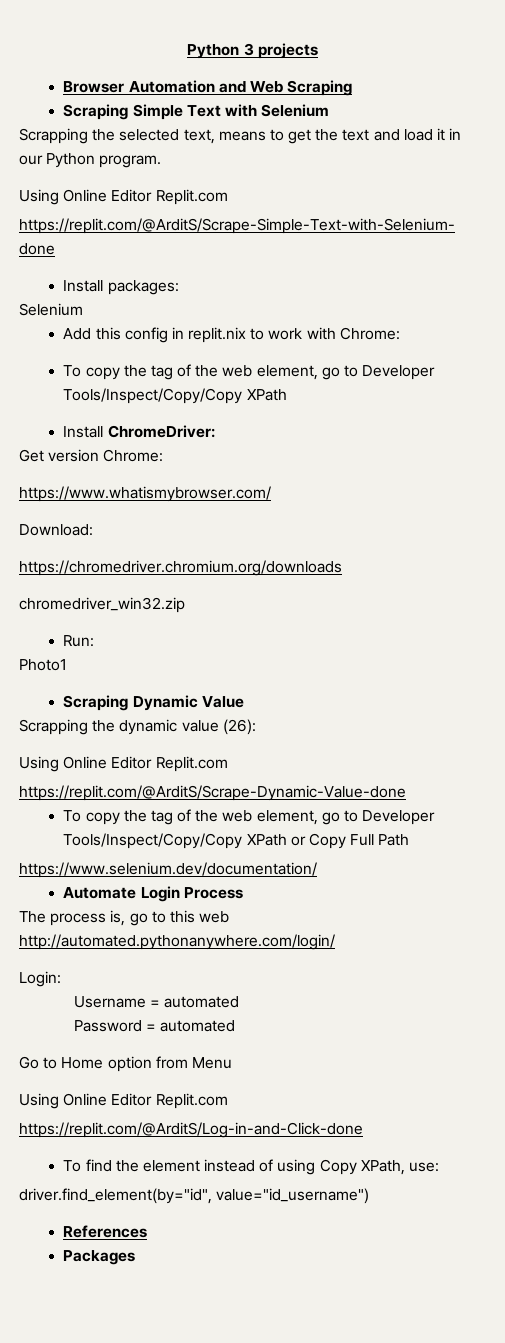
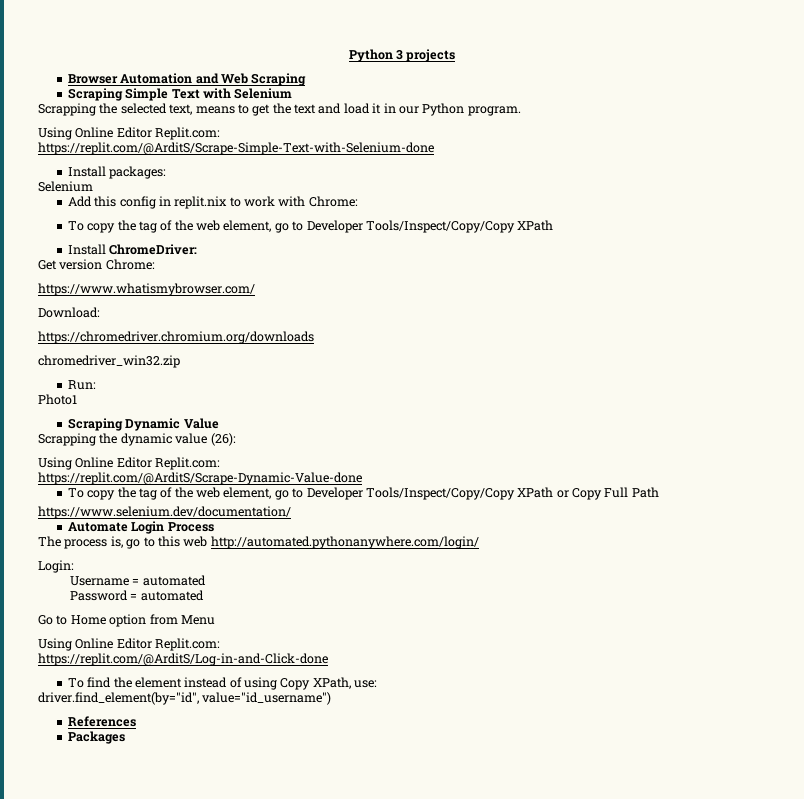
  Scrapping the selected text, means to get the text and load it in our Python program.
- Using Online Editor Replit.com
+ Using Online Editor Replit.com:
  Scrapping the dynamic value (26):
- Using Online Editor Replit.com
+ Using Online Editor Replit.com:
  Go to Home option from Menu
- Using Online Editor Replit.com
+ Using Online Editor Replit.com:

